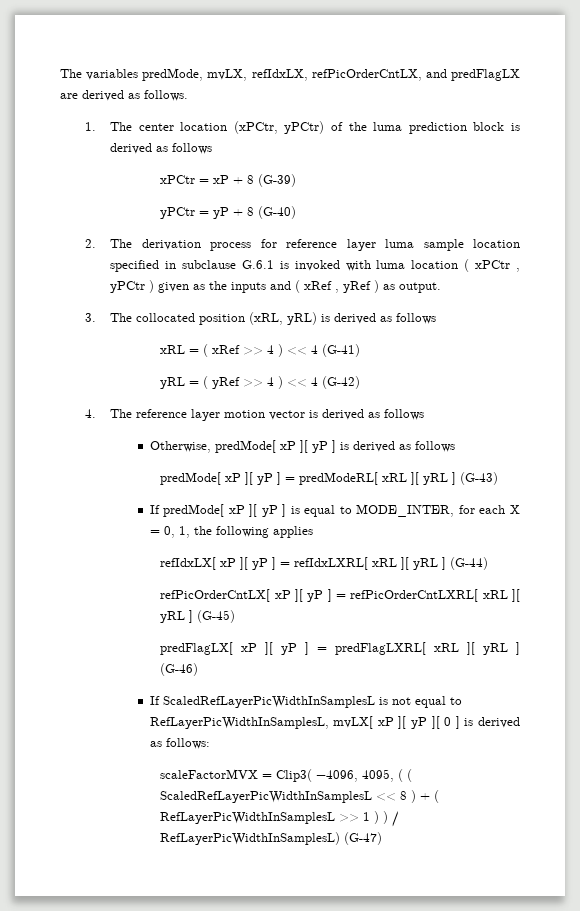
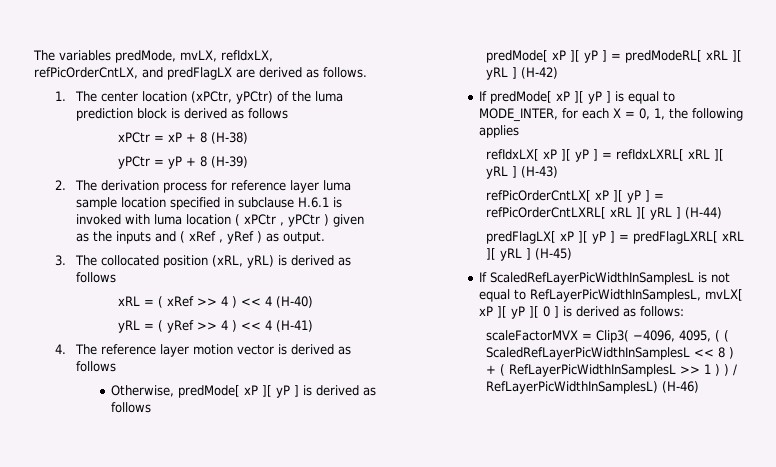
- xPCtr = xP + 8 (G-39)
+ xPCtr = xP + 8 (H-38)
- yPCtr = yP + 8 (G-40)
+ yPCtr = yP + 8 (H-39)
- 2. The derivation process for reference layer luma sample location specified in subclause G.6.1 is invoked with luma location ( xPCtr , yPCtr ) given as the inputs and ( xRef , yRef ) as output.
+ 2. The derivation process for reference layer luma sample location specified in subclause H.6.1 is invoked with luma location ( xPCtr , yPCtr ) given as the inputs and ( xRef , yRef ) as output.
- xRL = ( xRef >> 4 ) << 4 (G-41)
+ xRL = ( xRef >> 4 ) << 4 (H-40)
- yRL = ( yRef >> 4 ) << 4 (G-42)
+ yRL = ( yRef >> 4 ) << 4 (H-41)
- predMode[ xP ][ yP ] = predModeRL[ xRL ][ yRL ] (G-43)
+ predMode[ xP ][ yP ] = predModeRL[ xRL ][ yRL ] (H-42)
- refIdxLX[ xP ][ yP ] = refIdxLXRL[ xRL ][ yRL ] (G-44)
+ refIdxLX[ xP ][ yP ] = refIdxLXRL[ xRL ][ yRL ] (H-43)
- refPicOrderCntLX[ xP ][ yP ] = refPicOrderCntLXRL[ xRL ][ yRL ] (G-45)
+ refPicOrderCntLX[ xP ][ yP ] = refPicOrderCntLXRL[ xRL ][ yRL ] (H-44)
- predFlagLX[ xP ][ yP ] = predFlagLXRL[ xRL ][ yRL ] (G-46)
+ predFlagLX[ xP ][ yP ] = predFlagLXRL[ xRL ][ yRL ] (H-45)
- scaleFactorMVX = Clip3( −4096, 4095, ( ( ScaledRefLayerPicWidthInSamplesL << 8 ) + ( RefLayerPicWidthInSamplesL >> 1 ) ) / RefLayerPicWidthInSamplesL) (G-47)
+ scaleFactorMVX = Clip3( −4096, 4095, ( ( ScaledRefLayerPicWidthInSamplesL << 8 ) + ( RefLayerPicWidthInSamplesL >> 1 ) ) / RefLayerPicWidthInSamplesL) (H-46)

